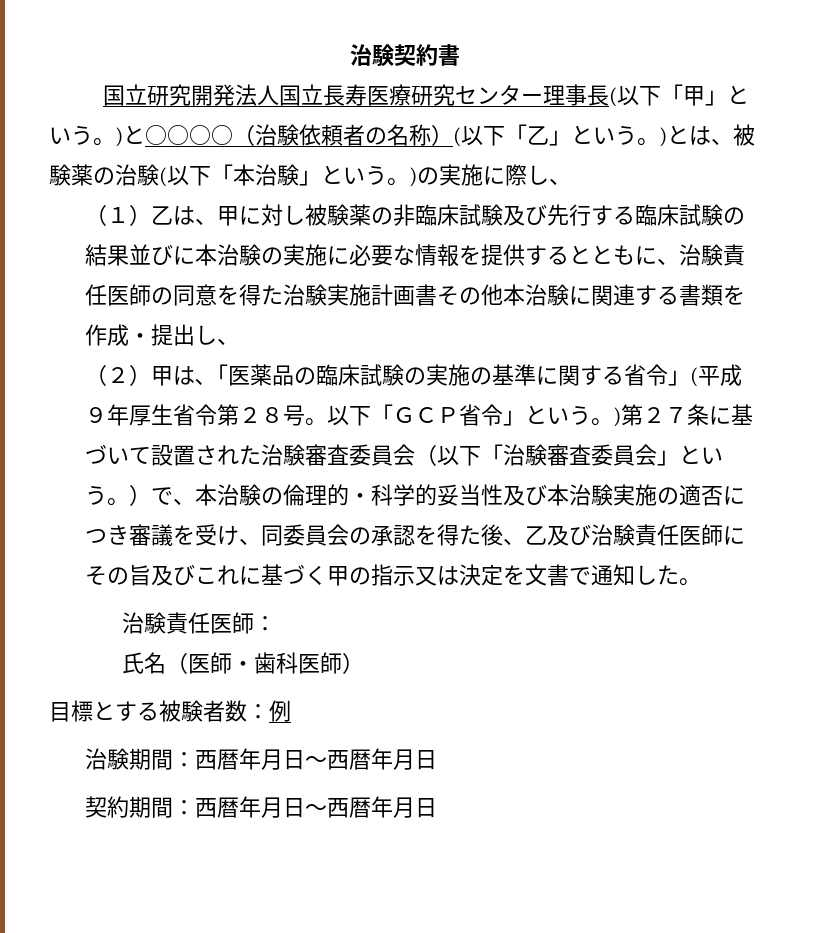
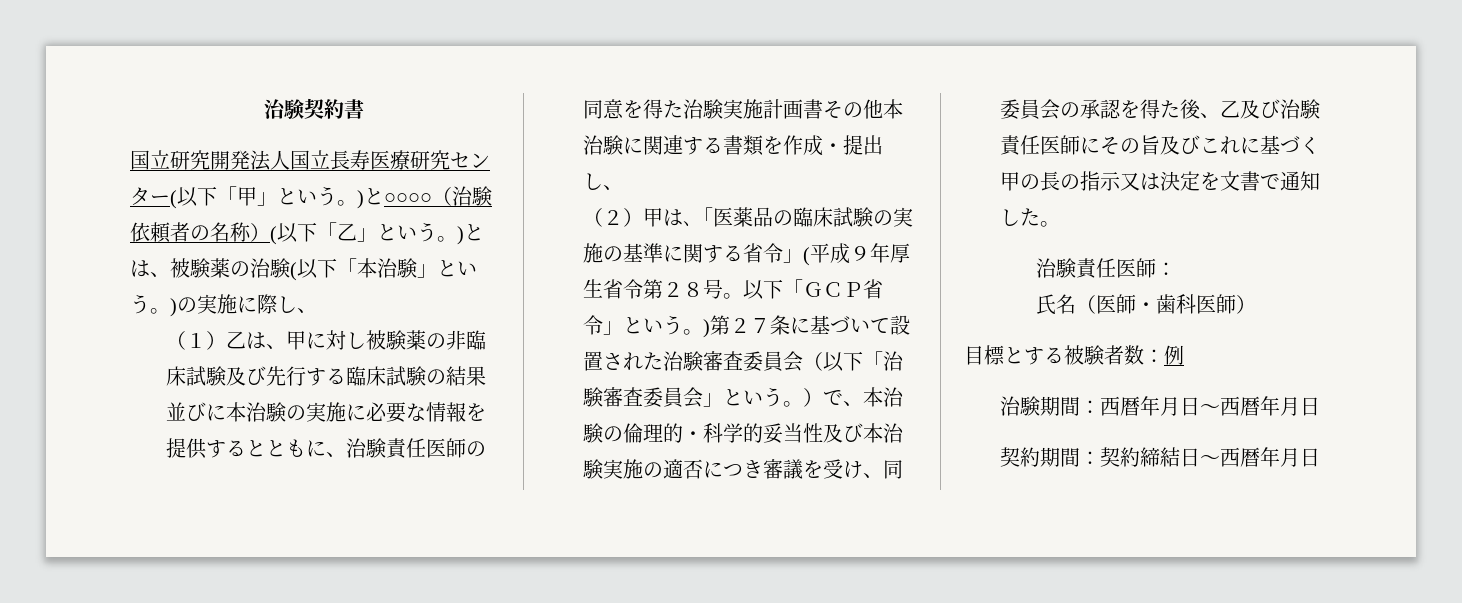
- 国立研究開発法人国立長寿医療研究センター理事長(以下「甲」という。)と○○○○（治験依頼者の名称）(以下「乙」という。)とは、被験薬の治験(以下「本治験」という。)の実施に際し、
+ 国立研究開発法人国立長寿医療研究センター(以下「甲」という。)と○○○○（治験依頼者の名称）(以下「乙」という。)とは、被験薬の治験(以下「本治験」という。)の実施に際し、
- 以下「ＧＣＰ省令」という。)第２７条に基づいて設置された治験審査委員会（以下「治験審査委員会」という。）で、本治験の倫理的・科学的妥当性及び本治験実施の適否につき審議を受け、同委員会の承認を得た後、乙及び治験責任医師にその旨及びこれに基づく甲の指示又は決定を文書で通知した。
+ 以下「ＧＣＰ省令」という。)第２７条に基づいて設置された治験審査委員会（以下「治験審査委員会」という。）で、本治験の倫理的・科学的妥当性及び本治験実施の適否につき審議を受け、同委員会の承認を得た後、乙及び治験責任医師にその旨及びこれに基づく甲の長の指示又は決定を文書で通知した。
- 契約期間：西暦年月日～西暦年月日
+ 契約期間：契約締結日～西暦年月日

